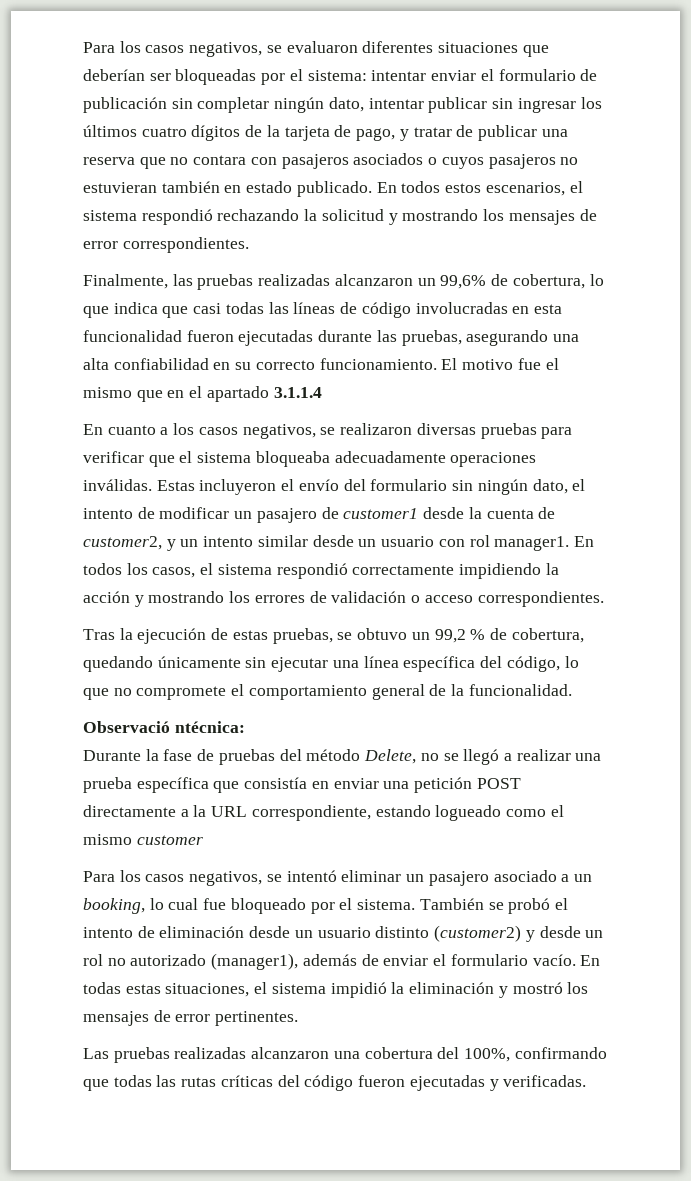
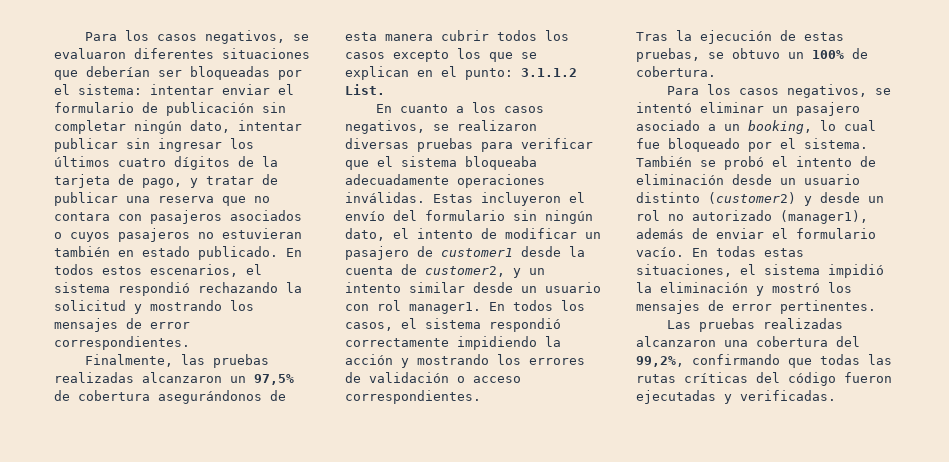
- Finalmente, las pruebas realizadas alcanzaron un 99,6% de cobertura, lo que indica que casi todas las líneas de código involucradas en esta funcionalidad fueron ejecutadas durante las pruebas, asegurando una alta confiabilidad en su correcto funcionamiento. El motivo fue el mismo que en el apartado 3.1.1.4
+ Finalmente, las pruebas realizadas alcanzaron un 97,5% de cobertura asegurándonos de esta manera cubrir todos los casos excepto los que se explican en el punto: 3.1.1.2 List.
- Tras la ejecución de estas pruebas, se obtuvo un 99,2 % de cobertura, quedando únicamente sin ejecutar una línea específica del código, lo que no compromete el comportamiento general de la funcionalidad.
- Observació ntécnica:
- Durante la fase de pruebas del método Delete, no se llegó a realizar una prueba específica que consistía en enviar una petición POST directamente a la URL correspondiente, estando logueado como el mismo customer
+ Tras la ejecución de estas pruebas, se obtuvo un 100% de cobertura.
- Las pruebas realizadas alcanzaron una cobertura del 100%, confirmando que todas las rutas críticas del código fueron ejecutadas y verificadas.
+ Las pruebas realizadas alcanzaron una cobertura del 99,2%, confirmando que todas las rutas críticas del código fueron ejecutadas y verificadas.

